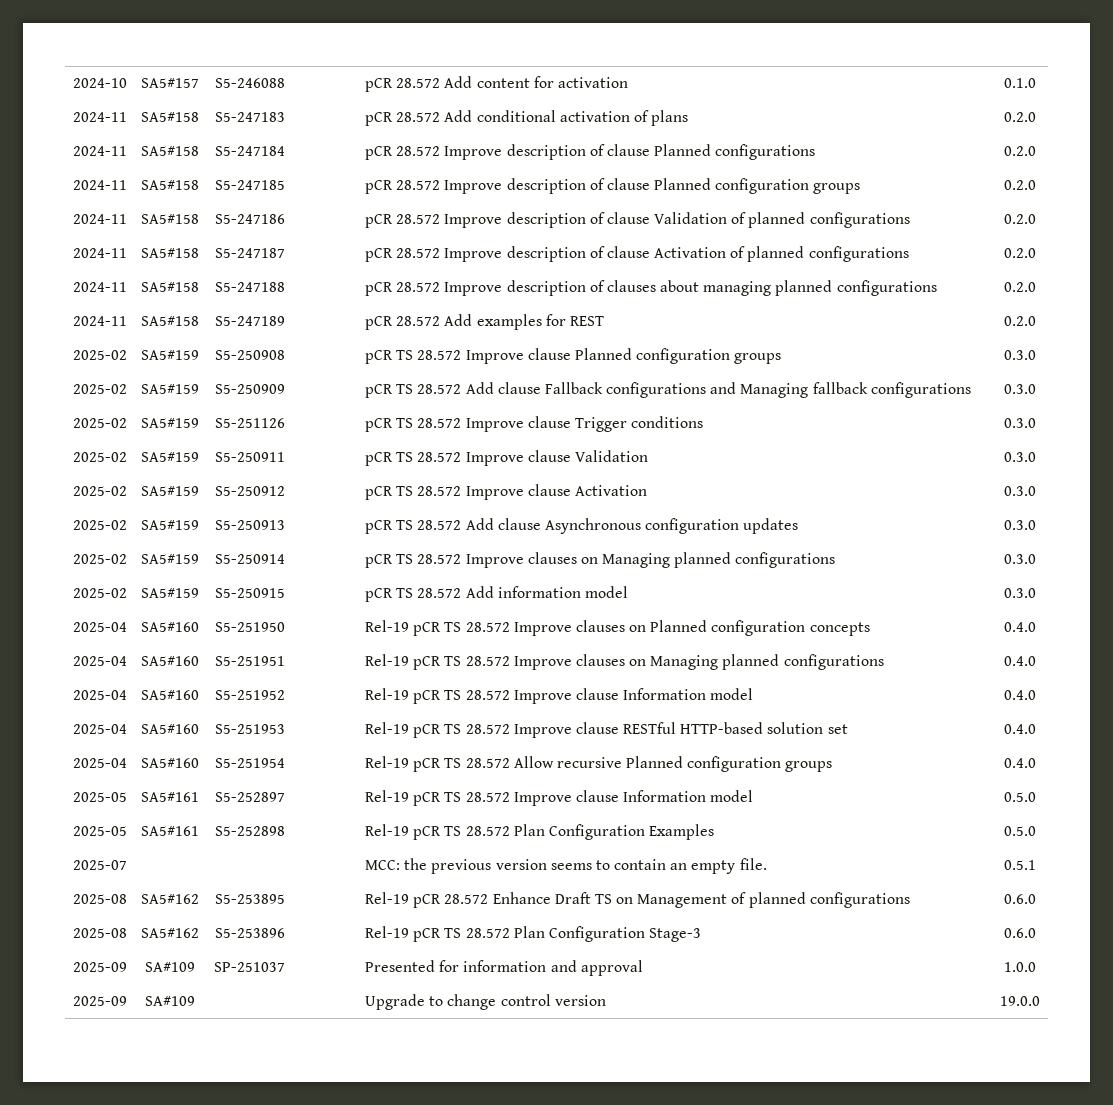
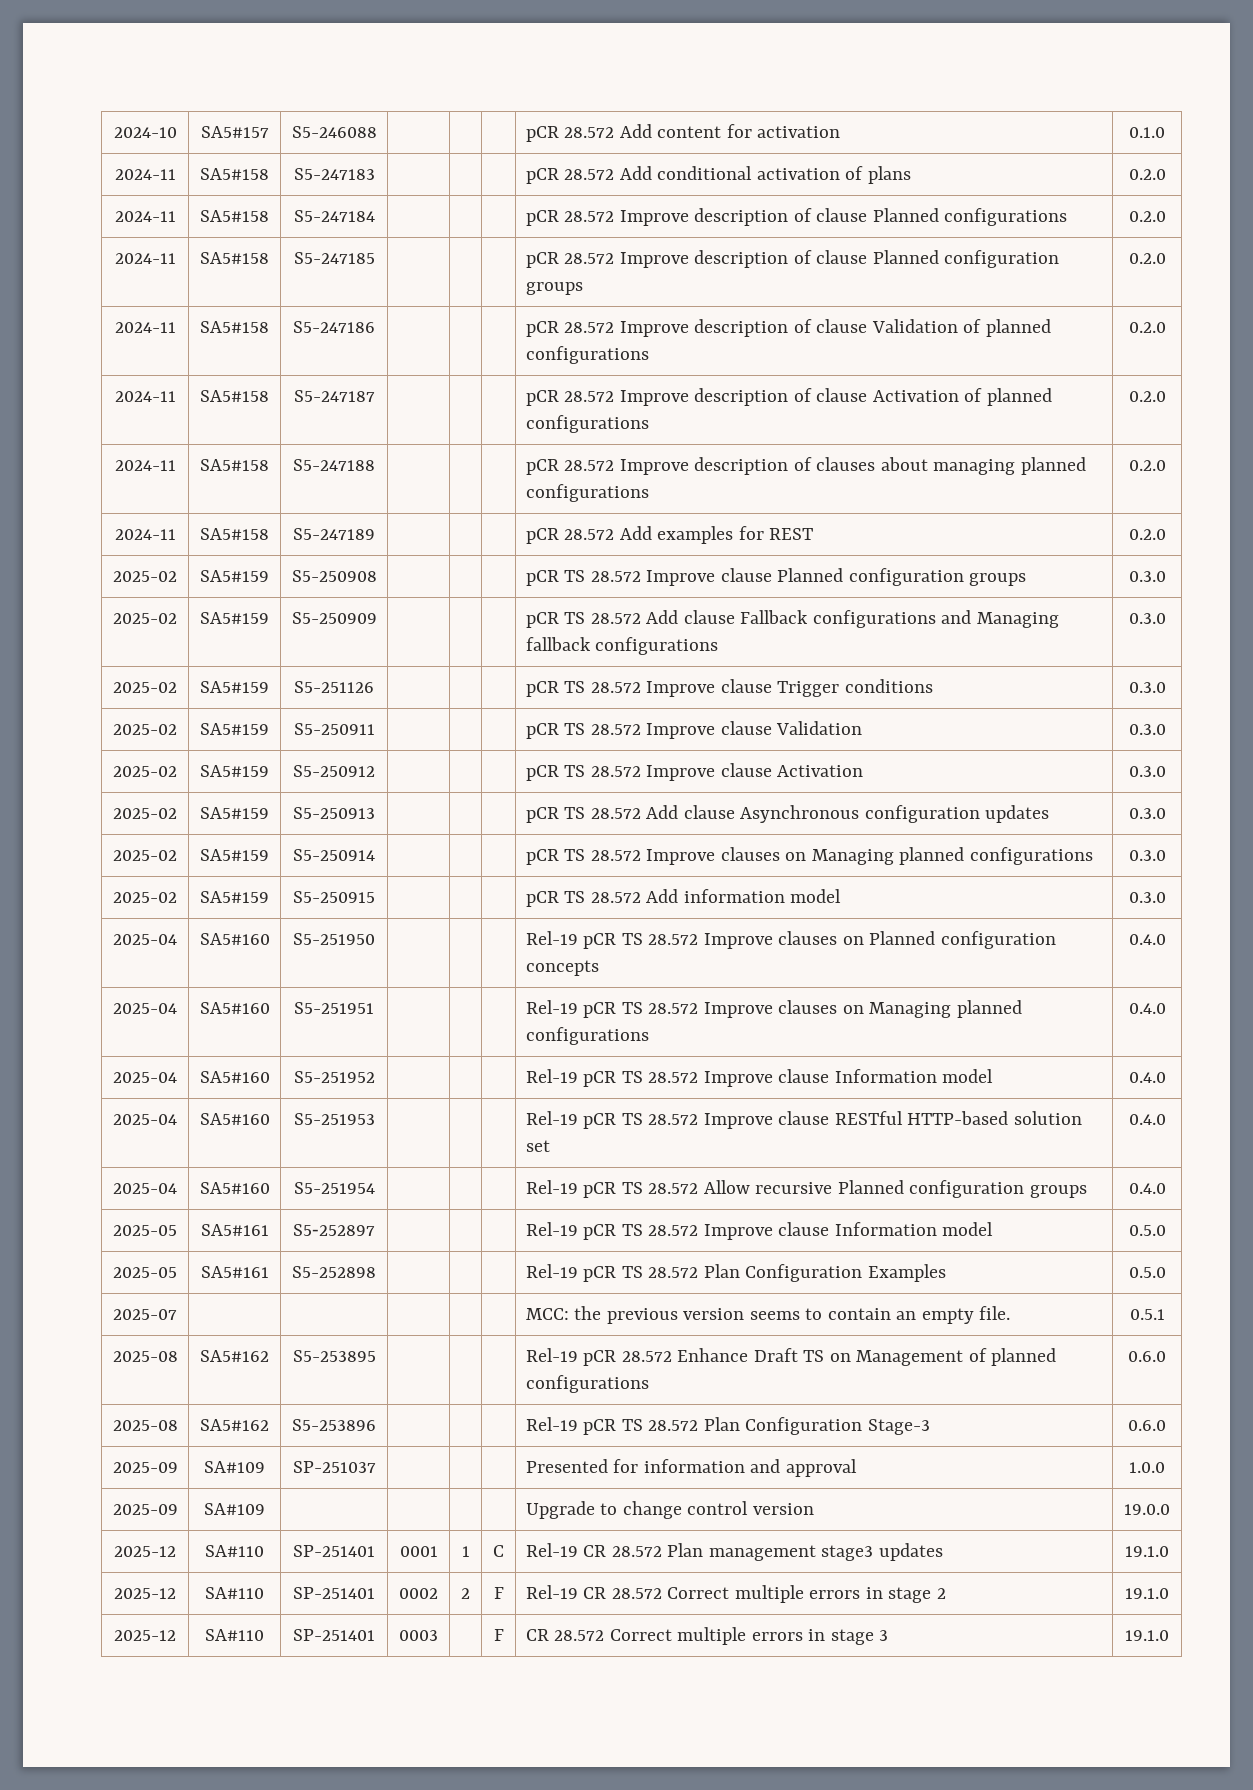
+ 2025-12 | SA#110 | SP-251401 | 0001 | 1 | C | Rel-19 CR 28.572 Plan management stage3 updates | 19.1.0
+ 2025-12 | SA#110 | SP-251401 | 0002 | 2 | F | Rel-19 CR 28.572 Correct multiple errors in stage 2 | 19.1.0
+ 2025-12 | SA#110 | SP-251401 | 0003 | | F | CR 28.572 Correct multiple errors in stage 3 | 19.1.0

